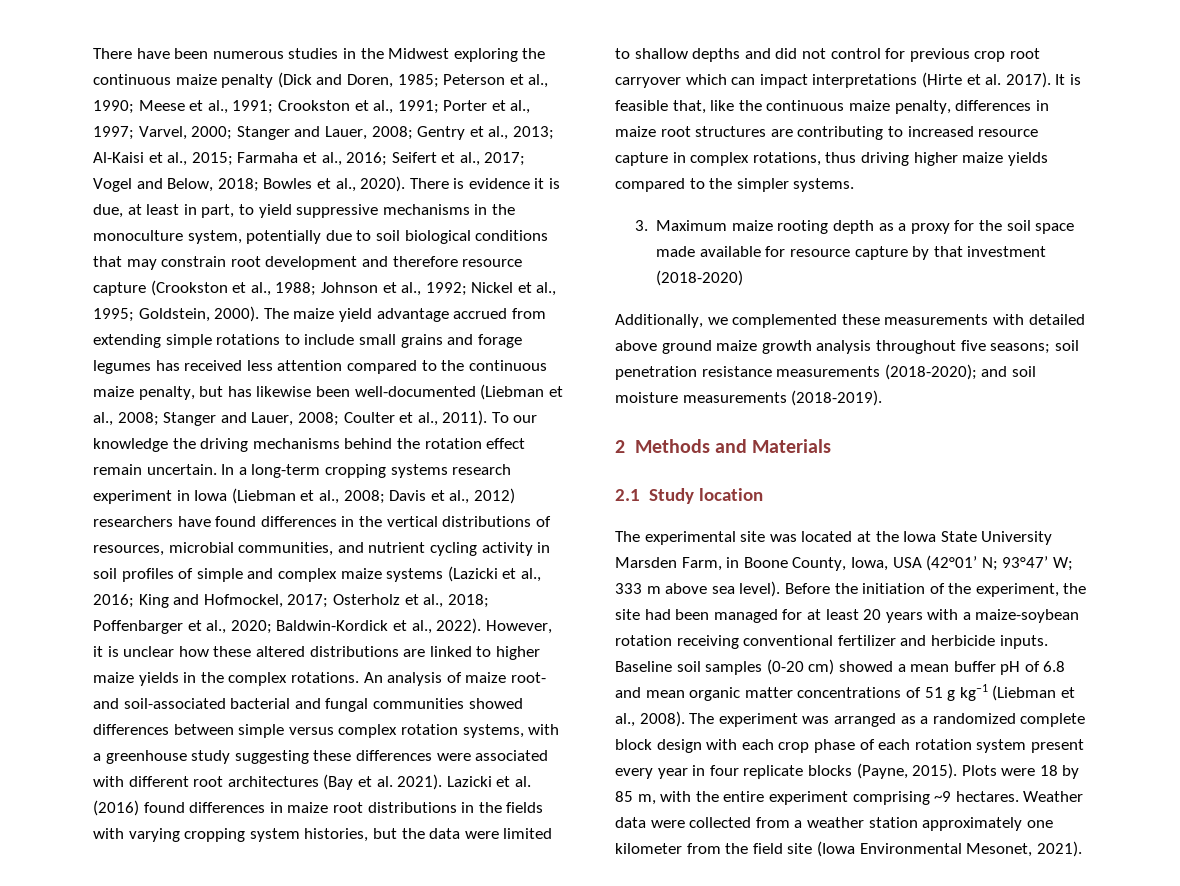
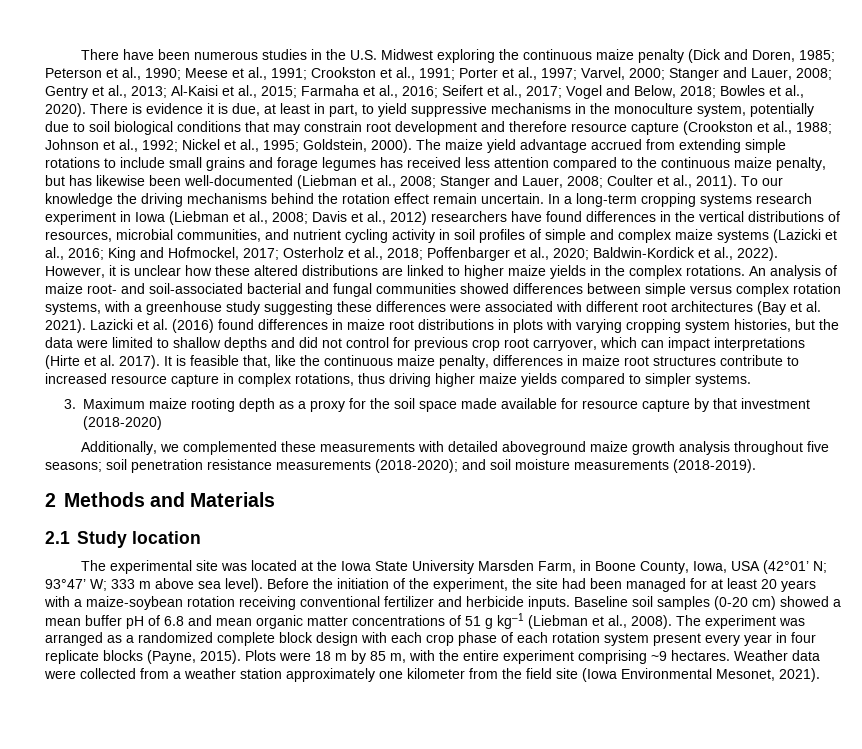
- There have been numerous studies in the Midwest exploring the continuous maize penalty (Dick and Doren, 1985;
+ There have been numerous studies in the U.S. Midwest exploring the continuous maize penalty (Dick and Doren, 1985;
- Lazicki et al. (2016) found differences in maize root distributions in the fields with varying cropping system histories, but the data were limited to shallow depths and did not control for previous crop root carryover which can impact interpretations (Hirte et al. 2017).
+ Lazicki et al. (2016) found differences in maize root distributions in plots with varying cropping system histories, but the data were limited to shallow depths and did not control for previous crop root carryover, which can impact interpretations (Hirte et al. 2017).
- It is feasible that, like the continuous maize penalty, differences in maize root structures are contributing to increased resource capture in complex rotations, thus driving higher maize yields compared to the simpler systems.
+ It is feasible that, like the continuous maize penalty, differences in maize root structures contribute to increased resource capture in complex rotations, thus driving higher maize yields compared to simpler systems.
- Additionally, we complemented these measurements with detailed above ground maize growth analysis throughout five seasons; soil penetration resistance measurements (2018-2020); and soil moisture measurements (2018-2019).
+ Additionally, we complemented these measurements with detailed aboveground maize growth analysis throughout five seasons; soil penetration resistance measurements (2018-2020); and soil moisture measurements (2018-2019).
- Plots were 18 by 85 m, with the entire experiment comprising ~9 hectares.
+ Plots were 18 m by 85 m, with the entire experiment comprising ~9 hectares.

